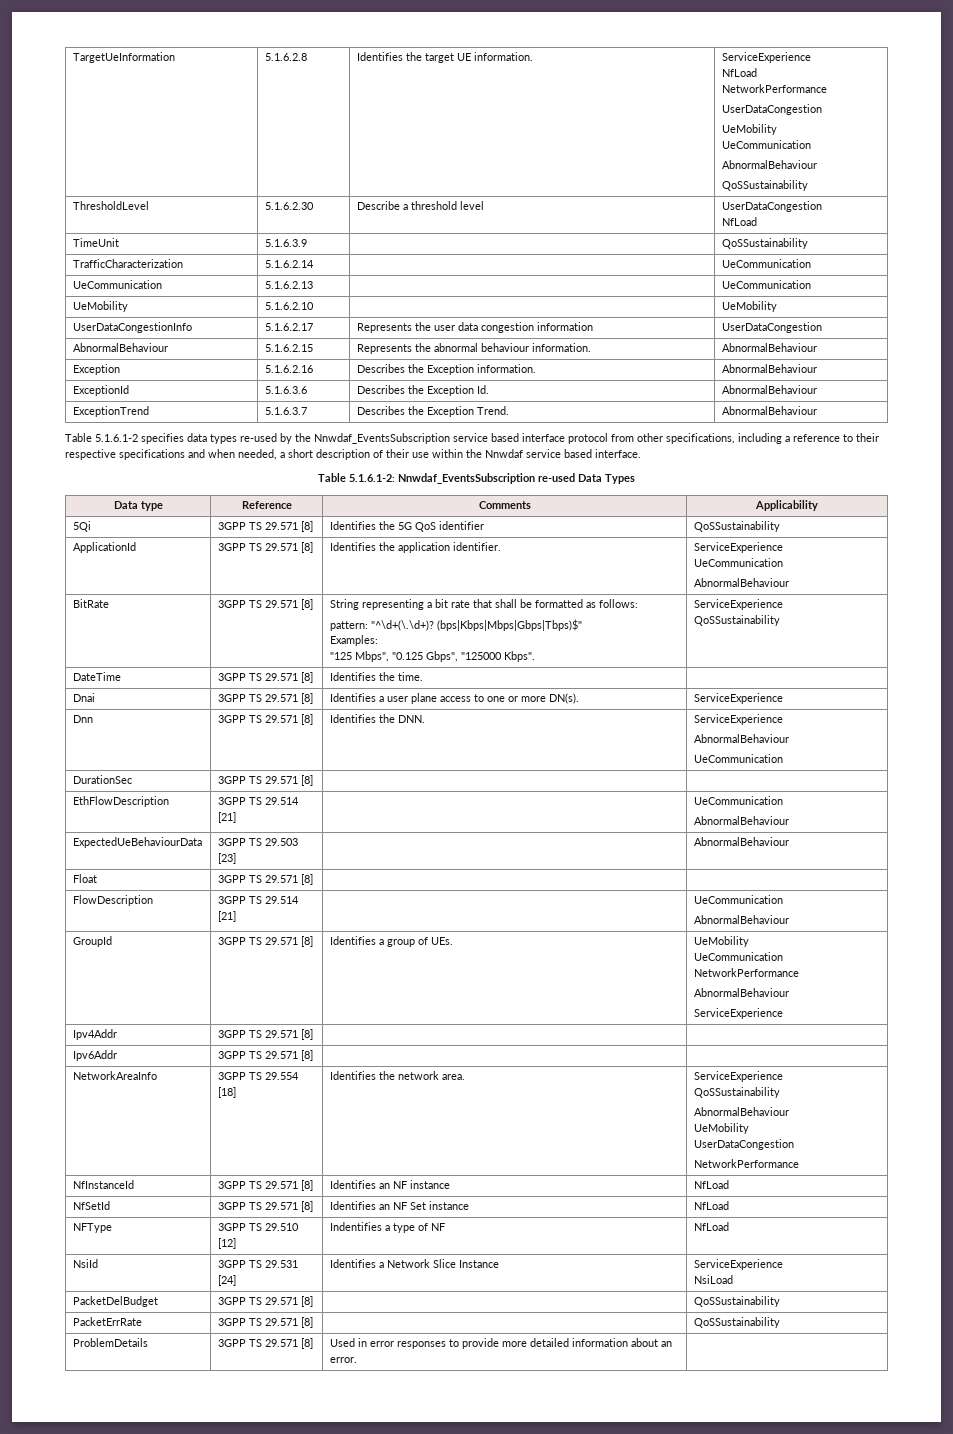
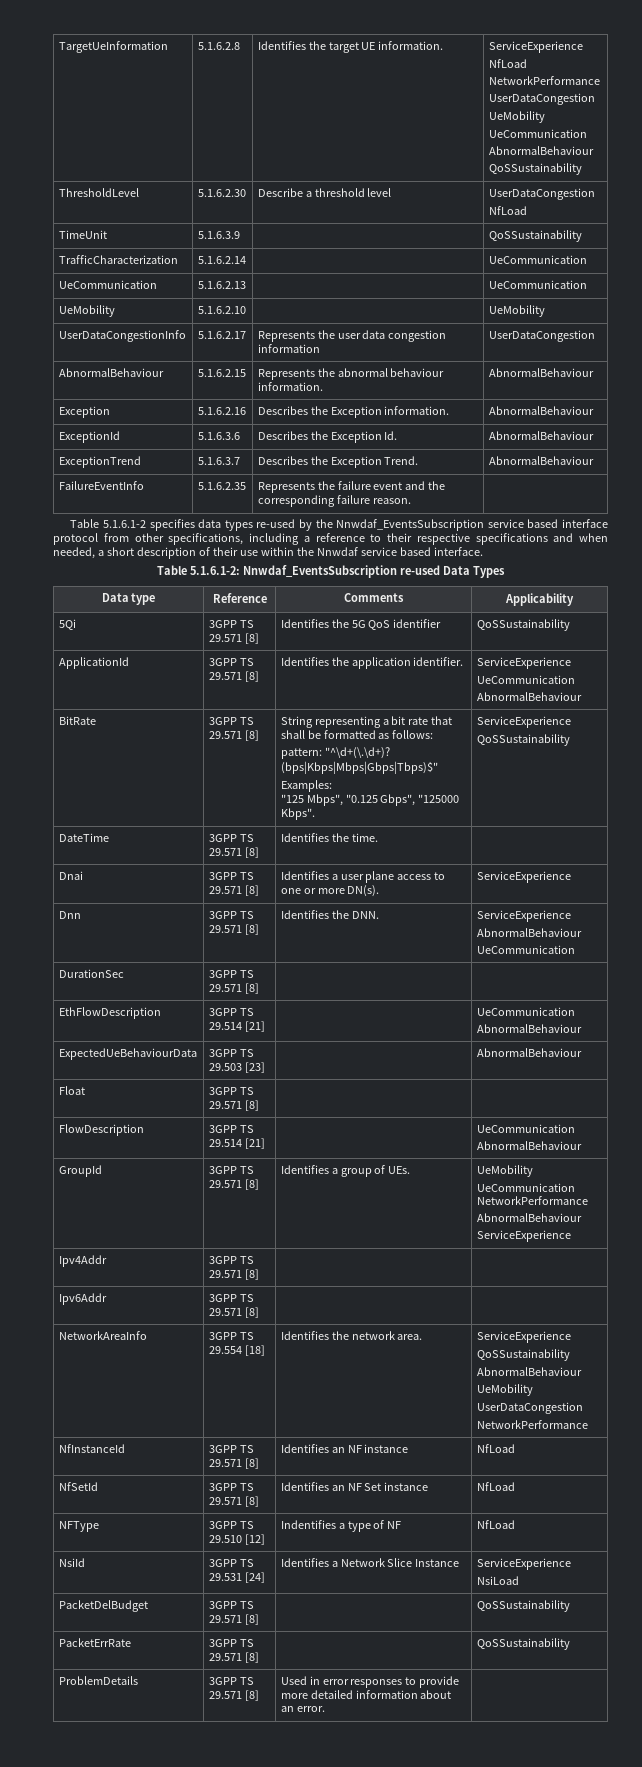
+ FailureEventInfo | 5.1.6.2.35 | Represents the failure event and the corresponding failure reason. |

